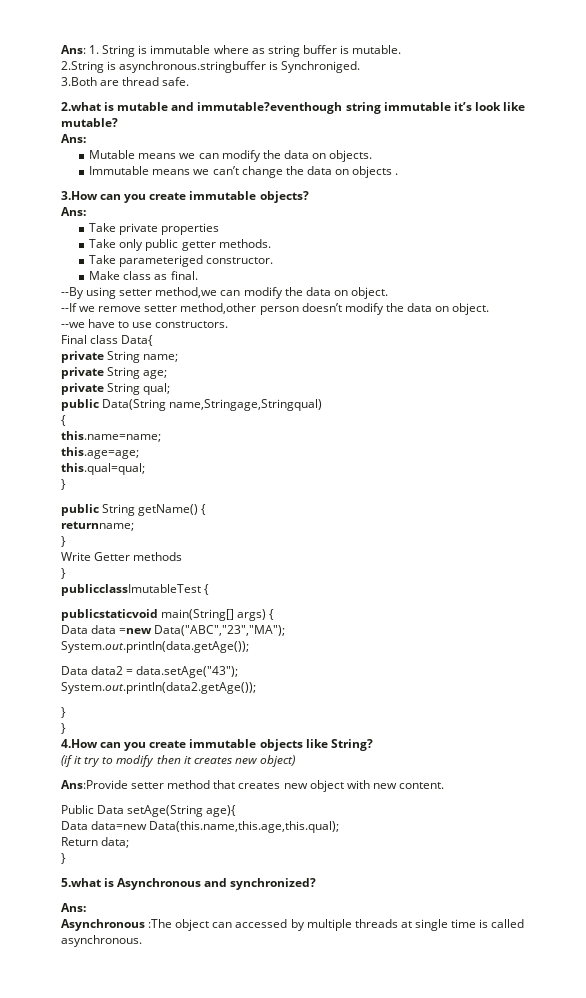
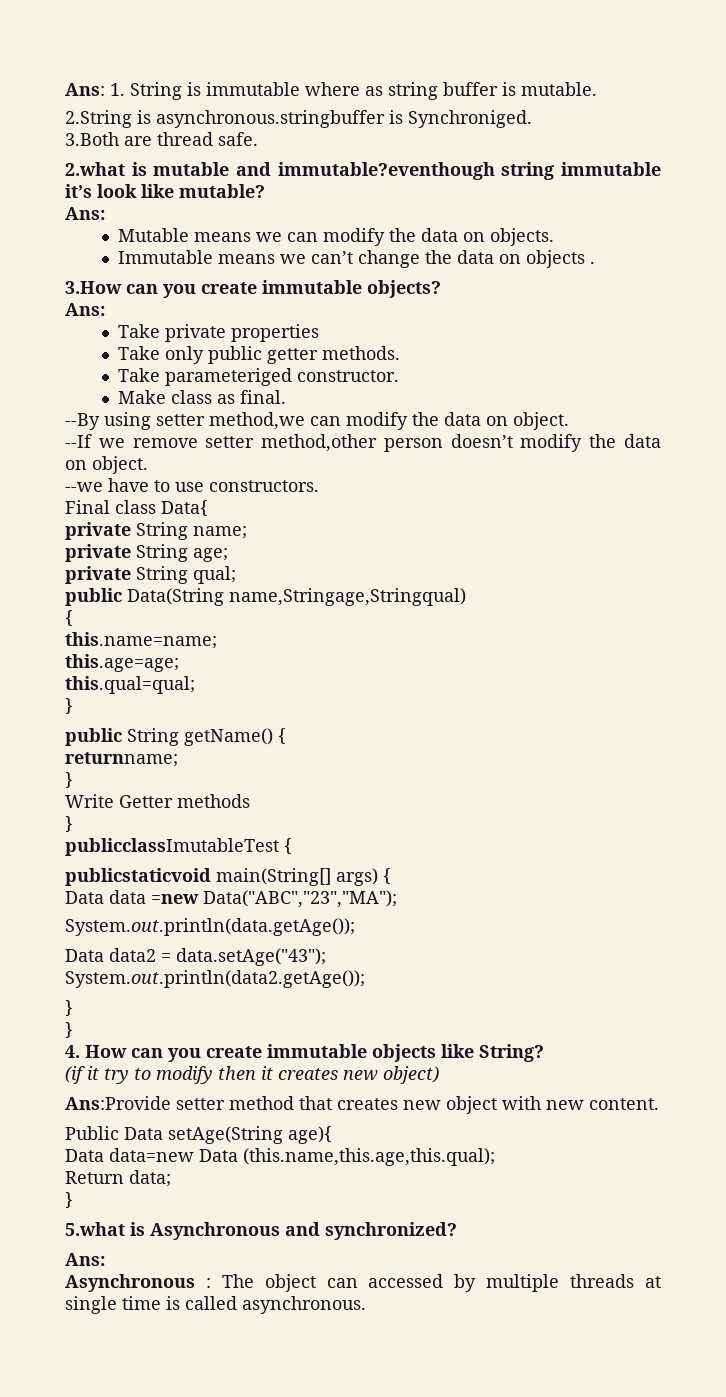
- 4.How can you create immutable objects like String?
+ 4. How can you create immutable objects like String?
- Data data=new Data(this.name,this.age,this.qual);
+ Data data=new Data (this.name,this.age,this.qual);
- Asynchronous :The object can accessed by multiple threads at single time is called asynchronous.
+ Asynchronous : The object can accessed by multiple threads at single time is called asynchronous.

